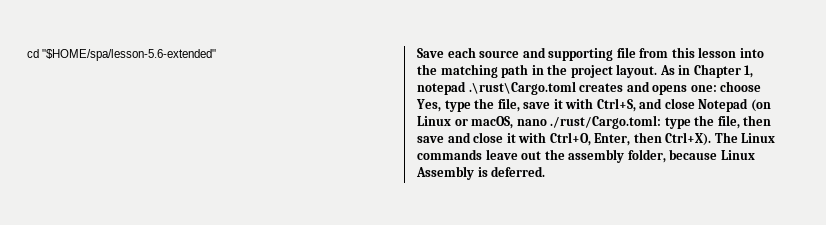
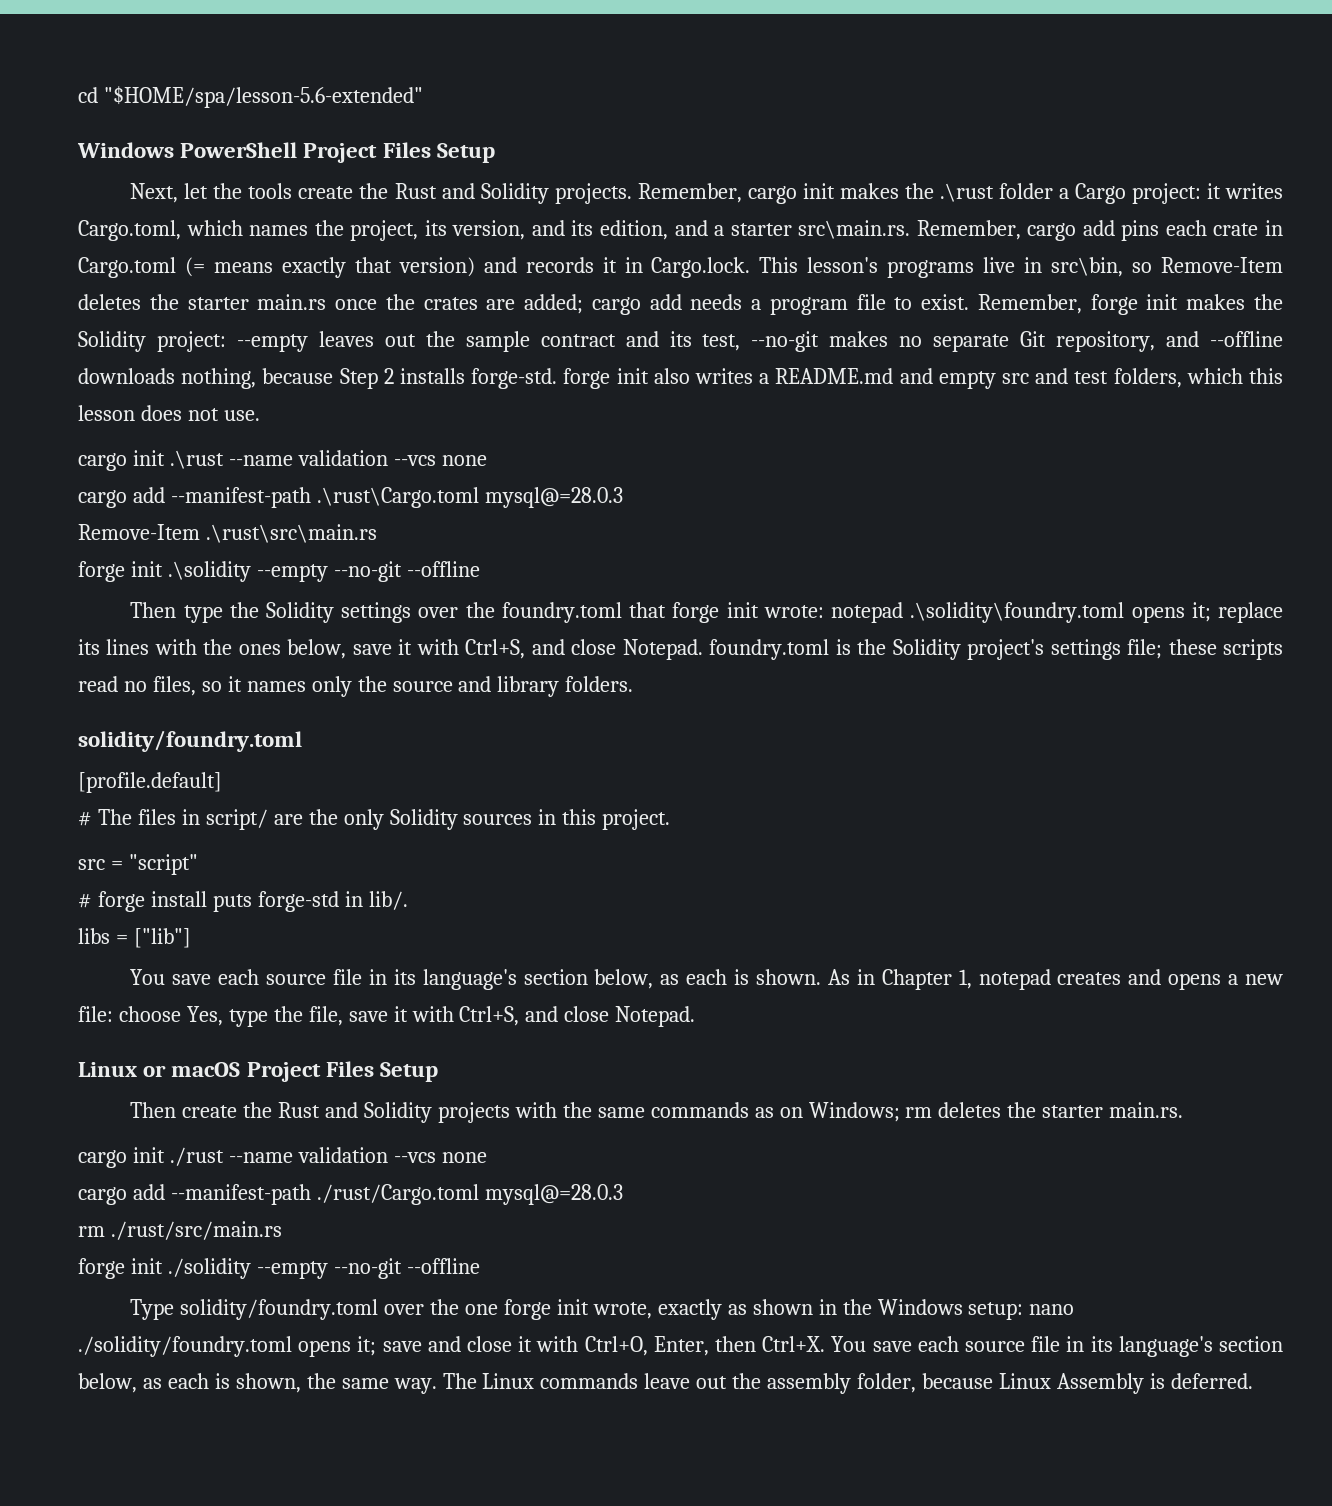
- Save each source and supporting file from this lesson into the matching path in the project layout.
+ Windows PowerShell Project Files Setup
+ Next, let the tools create the Rust and Solidity projects. Remember, cargo init makes the .\rust folder a Cargo project: it writes Cargo.toml, which names the project, its version, and its edition, and a starter src\main.rs. Remember, cargo add pins each crate in Cargo.toml (= means exactly that version) and records it in Cargo.lock. This lesson's programs live in src\bin, so Remove-Item deletes the starter main.rs once the crates are added; cargo add needs a program file to exist. Remember, forge init makes the Solidity project: --empty leaves out the sample contract and its test, --no-git makes no separate Git repository, and --offline downloads nothing, because Step 2 installs forge-std. forge init also writes a README.md and empty src and test folders, which this lesson does not use.
+ cargo init .\rust --name validation --vcs none
+ cargo add --manifest-path .\rust\Cargo.toml mysql@=28.0.3
+ Remove-Item .\rust\src\main.rs
+ forge init .\solidity --empty --no-git --offline
+ Then type the Solidity settings over the foundry.toml that forge init wrote: notepad .\solidity\foundry.toml opens it; replace its lines with the ones below, save it with Ctrl+S, and close Notepad. foundry.toml is the Solidity project's settings file; these scripts read no files, so it names only the source and library folders.
+ solidity/foundry.toml
+ [profile.default]
+ # The files in script/ are the only Solidity sources in this project.
+ src = "script"
+ # forge install puts forge-std in lib/.
+ libs = ["lib"]
+ You save each source file in its language's section below, as each is shown.
- As in Chapter 1, notepad .\rust\Cargo.toml creates and opens one: choose Yes, type the file, save it with Ctrl+S, and close Notepad (on Linux or macOS, nano ./rust/Cargo.toml: type the file, then save and close it with Ctrl+O, Enter, then Ctrl+X).
+ As in Chapter 1, notepad creates and opens a new file: choose Yes, type the file, save it with Ctrl+S, and close Notepad.
+ Linux or macOS Project Files Setup
+ Then create the Rust and Solidity projects with the same commands as on Windows; rm deletes the starter main.rs.
+ cargo init ./rust --name validation --vcs none
+ cargo add --manifest-path ./rust/Cargo.toml mysql@=28.0.3
+ rm ./rust/src/main.rs
+ forge init ./solidity --empty --no-git --offline
+ Type solidity/foundry.toml over the one forge init wrote, exactly as shown in the Windows setup: nano ./solidity/foundry.toml opens it; save and close it with Ctrl+O, Enter, then Ctrl+X. You save each source file in its language's section below, as each is shown, the same way.

